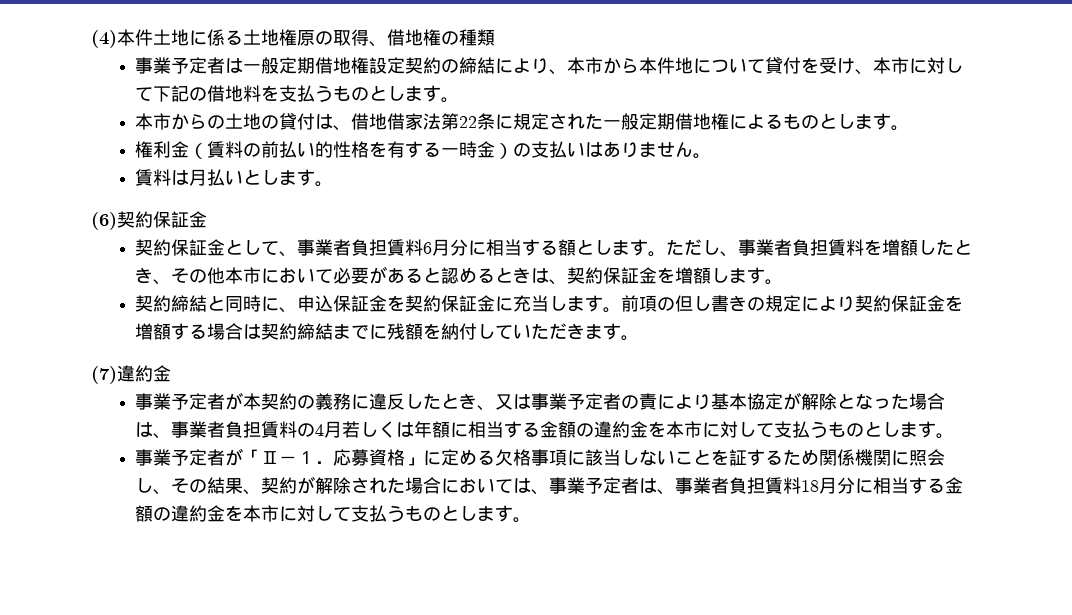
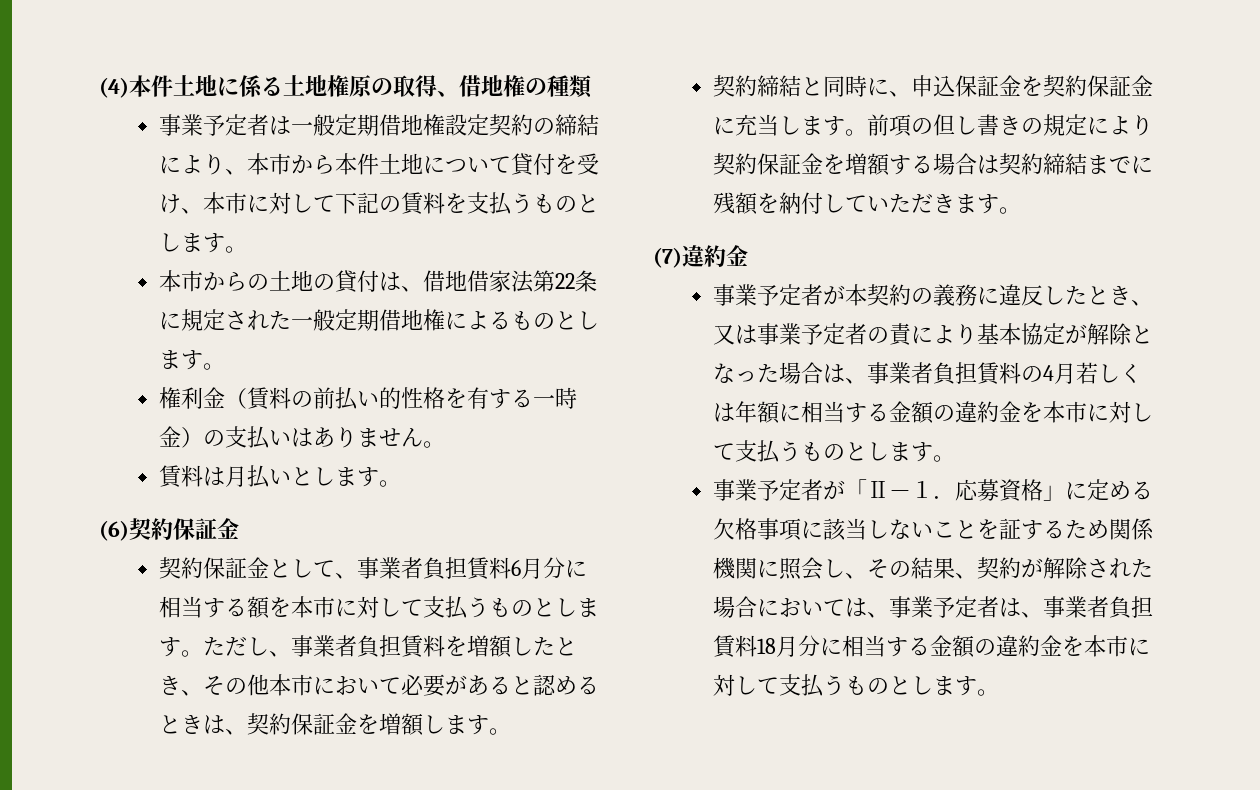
- 事業予定者は一般定期借地権設定契約の締結により、本市から本件地について貸付を受け、本市に対して下記の借地料を支払うものとします。
+ 事業予定者は一般定期借地権設定契約の締結により、本市から本件土地について貸付を受け、本市に対して下記の賃料を支払うものとします。
- 契約保証金として、事業者負担賃料6月分に相当する額とします。
+ 契約保証金として、事業者負担賃料6月分に相当する額を本市に対して支払うものとします。

